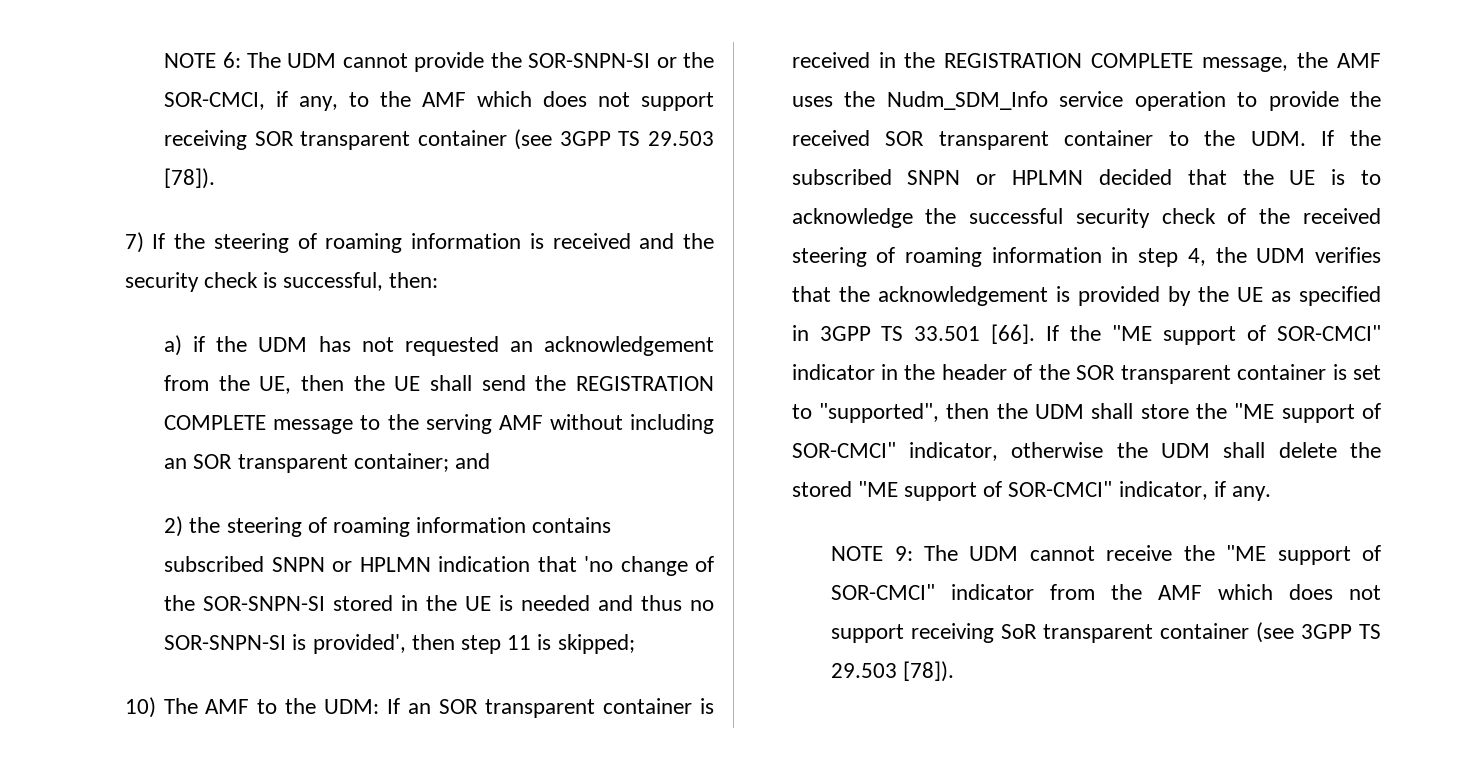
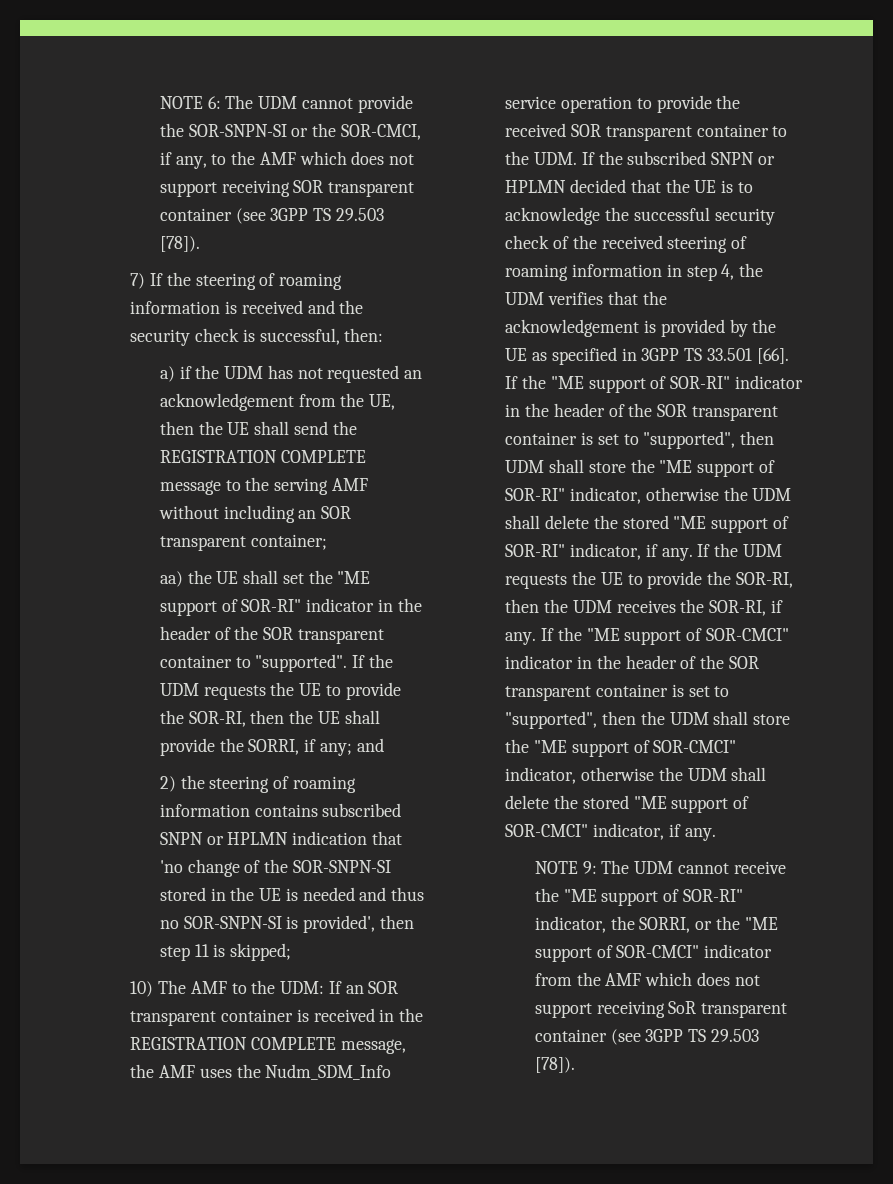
- a) if the UDM has not requested an acknowledgement from the UE, then the UE shall send the REGISTRATION COMPLETE message to the serving AMF without including an SOR transparent container; and
+ a) if the UDM has not requested an acknowledgement from the UE, then the UE shall send the REGISTRATION COMPLETE message to the serving AMF without including an SOR transparent container;
+ aa) the UE shall set the "ME support of SOR-RI" indicator in the header of the SOR transparent container to "supported". If the UDM requests the UE to provide the SOR-RI, then the UE shall provide the SORRI, if any; and
- If the "ME support of SOR-CMCI" indicator in the header of the SOR transparent container is set to "supported", then the UDM shall store the "ME support of SOR-CMCI" indicator, otherwise the UDM shall delete the stored "ME support of SOR-CMCI" indicator, if any.
+ If the "ME support of SOR-RI" indicator in the header of the SOR transparent container is set to "supported", then UDM shall store the "ME support of SOR-RI" indicator, otherwise the UDM shall delete the stored "ME support of SOR-RI" indicator, if any. If the UDM requests the UE to provide the SOR-RI, then the UDM receives the SOR-RI, if any. If the "ME support of SOR-CMCI" indicator in the header of the SOR transparent container is set to "supported", then the UDM shall store the "ME support of SOR-CMCI" indicator, otherwise the UDM shall delete the stored "ME support of SOR-CMCI" indicator, if any.
- NOTE 9: The UDM cannot receive the "ME support of SOR-CMCI" indicator from the AMF which does not support receiving SoR transparent container (see 3GPP TS 29.503 [78]).
+ NOTE 9: The UDM cannot receive the "ME support of SOR-RI" indicator, the SORRI, or the "ME support of SOR-CMCI" indicator from the AMF which does not support receiving SoR transparent container (see 3GPP TS 29.503 [78]).

